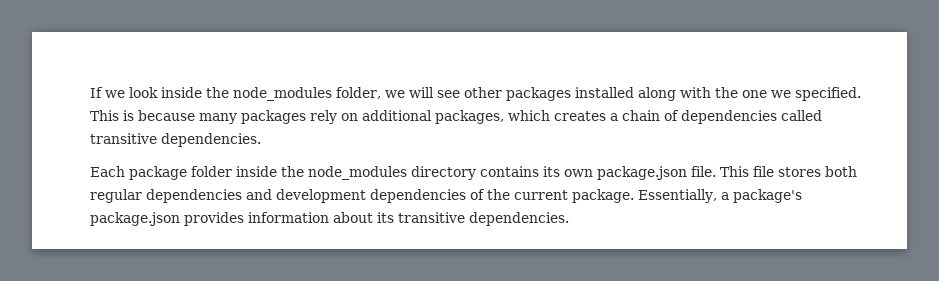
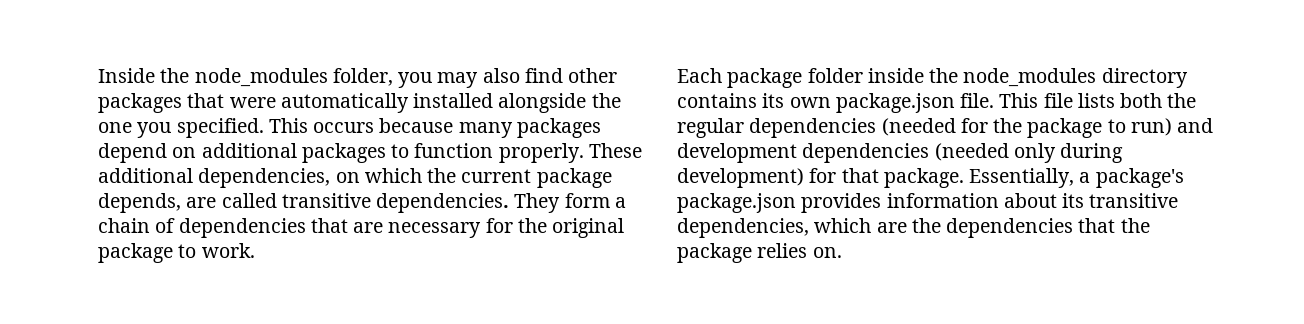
- If we look inside the node_modules folder, we will see other packages installed along with the one we specified.
+ Inside the node_modules folder, you may also find other packages that were automatically installed alongside the one you specified.
- This is because many packages rely on additional packages, which creates a chain of dependencies called transitive dependencies.
+ This occurs because many packages depend on additional packages to function properly. These additional dependencies, on which the current package depends, are called transitive dependencies. They form a chain of dependencies that are necessary for the original package to work.
- This file stores both regular dependencies and development dependencies of the current package.
+ This file lists both the regular dependencies (needed for the package to run) and development dependencies (needed only during development) for that package.
- Essentially, a package's package.json provides information about its transitive dependencies.
+ Essentially, a package's package.json provides information about its transitive dependencies, which are the dependencies that the package relies on.

